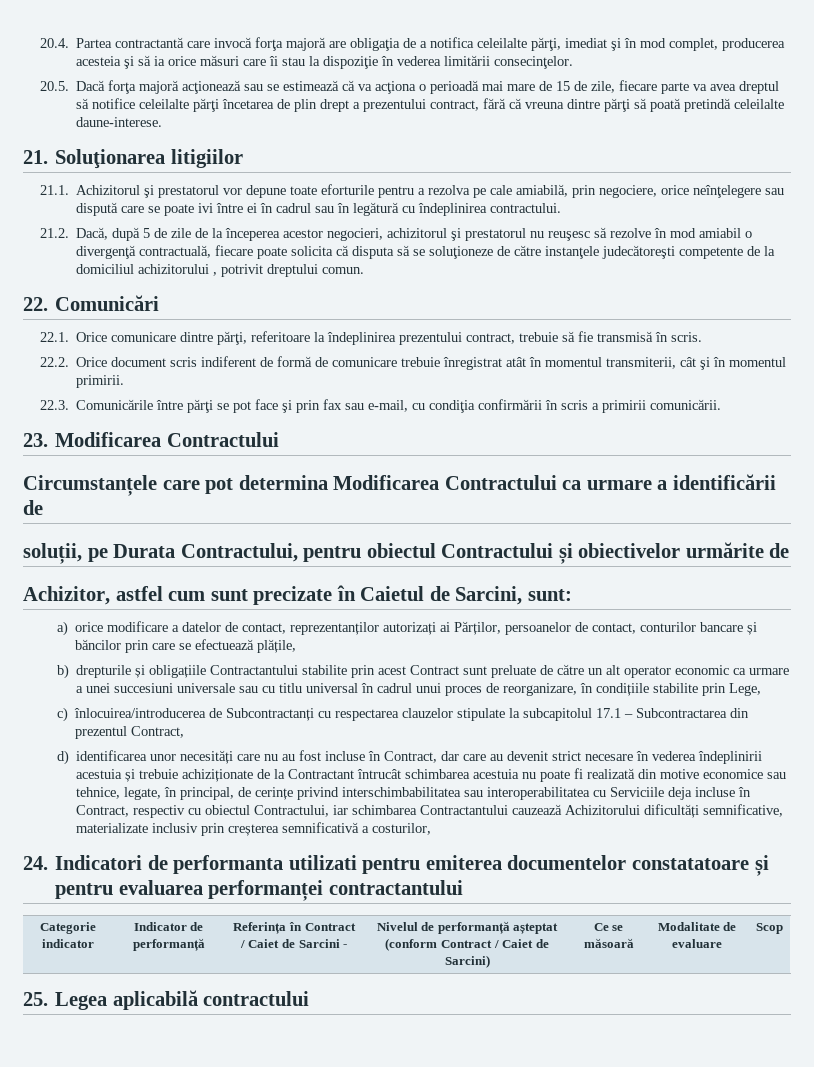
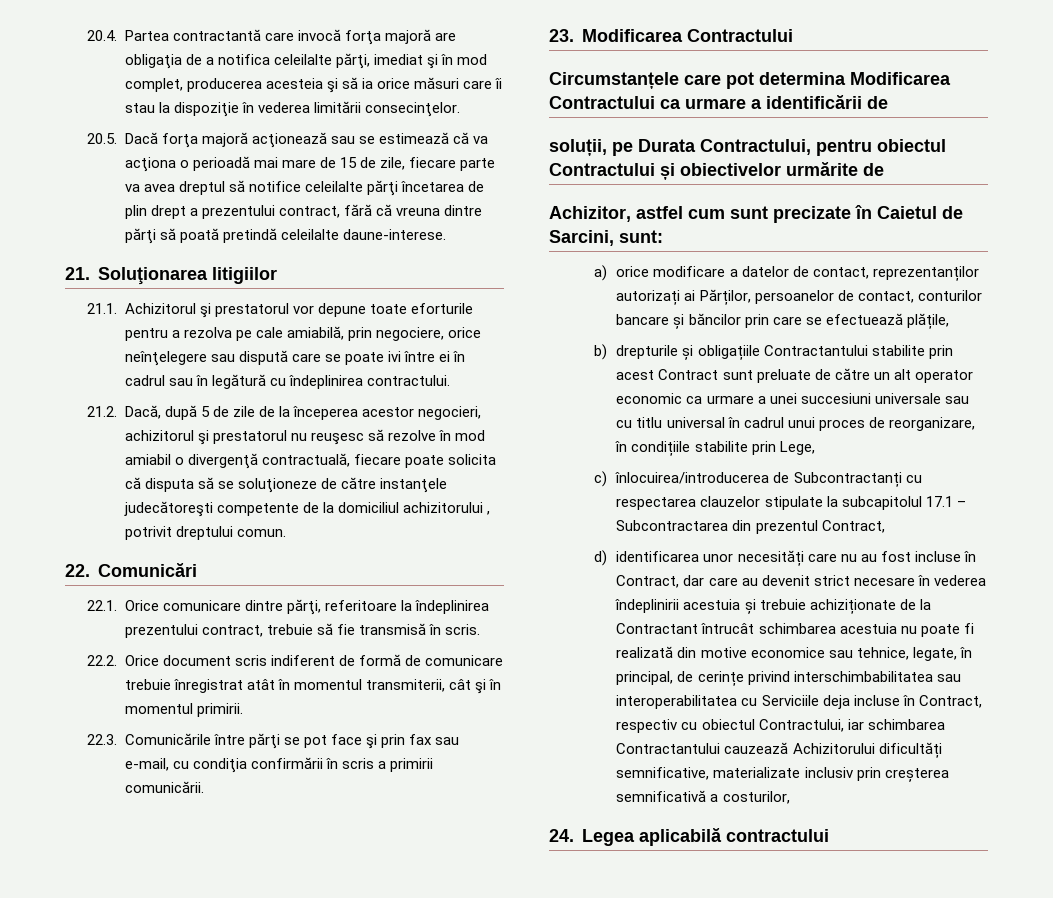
- 24. Indicatori de performanta utilizati pentru emiterea documentelor constatatoare și pentru evaluarea performanței contractantului
- Categorie indicator | Indicator de performanță | Referința în Contract / Caiet de Sarcini - | Nivelul de performanță așteptat (conform Contract / Caiet de Sarcini) | Ce se măsoară | Modalitate de evaluare | Scop
- 25. Legea aplicabilă contractului
+ 24. Legea aplicabilă contractului

